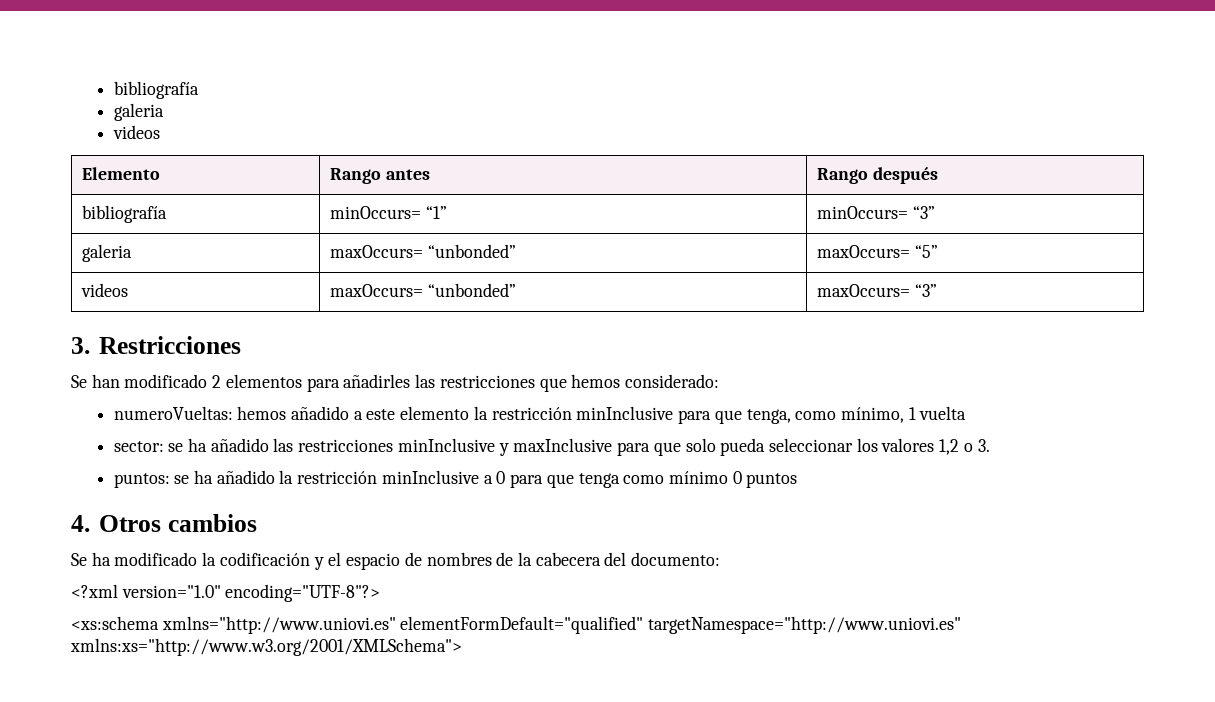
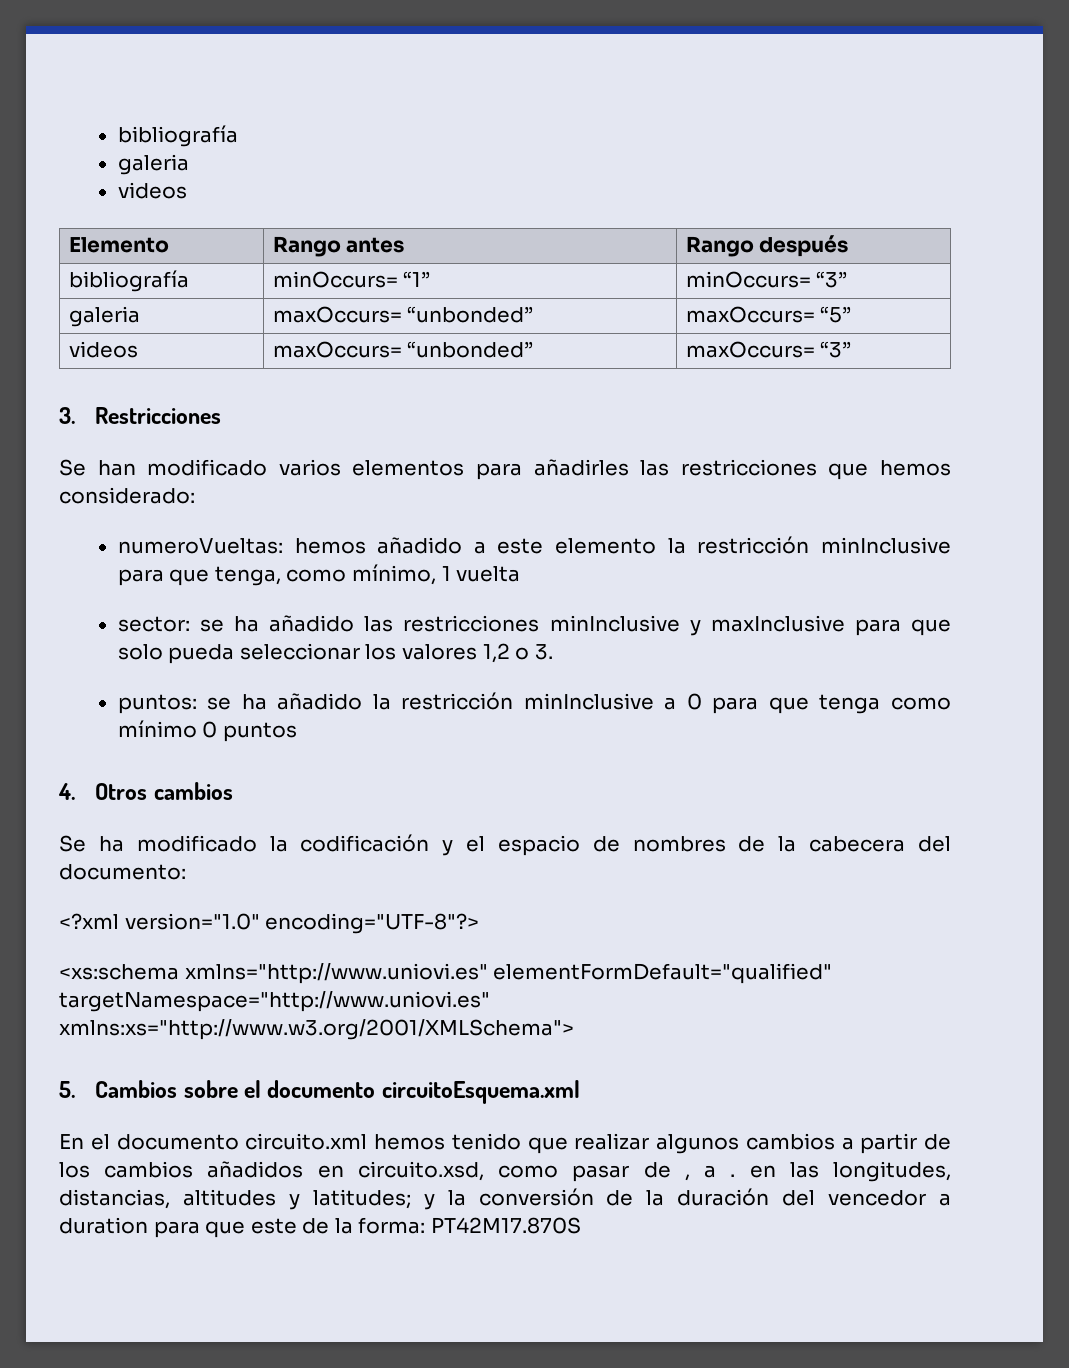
- Se han modificado 2 elementos para añadirles las restricciones que hemos considerado:
+ Se han modificado varios elementos para añadirles las restricciones que hemos considerado:
+ 5. Cambios sobre el documento circuitoEsquema.xml
+ En el documento circuito.xml hemos tenido que realizar algunos cambios a partir de los cambios añadidos en circuito.xsd, como pasar de , a . en las longitudes, distancias, altitudes y latitudes; y la conversión de la duración del vencedor a duration para que este de la forma: PT42M17.870S

